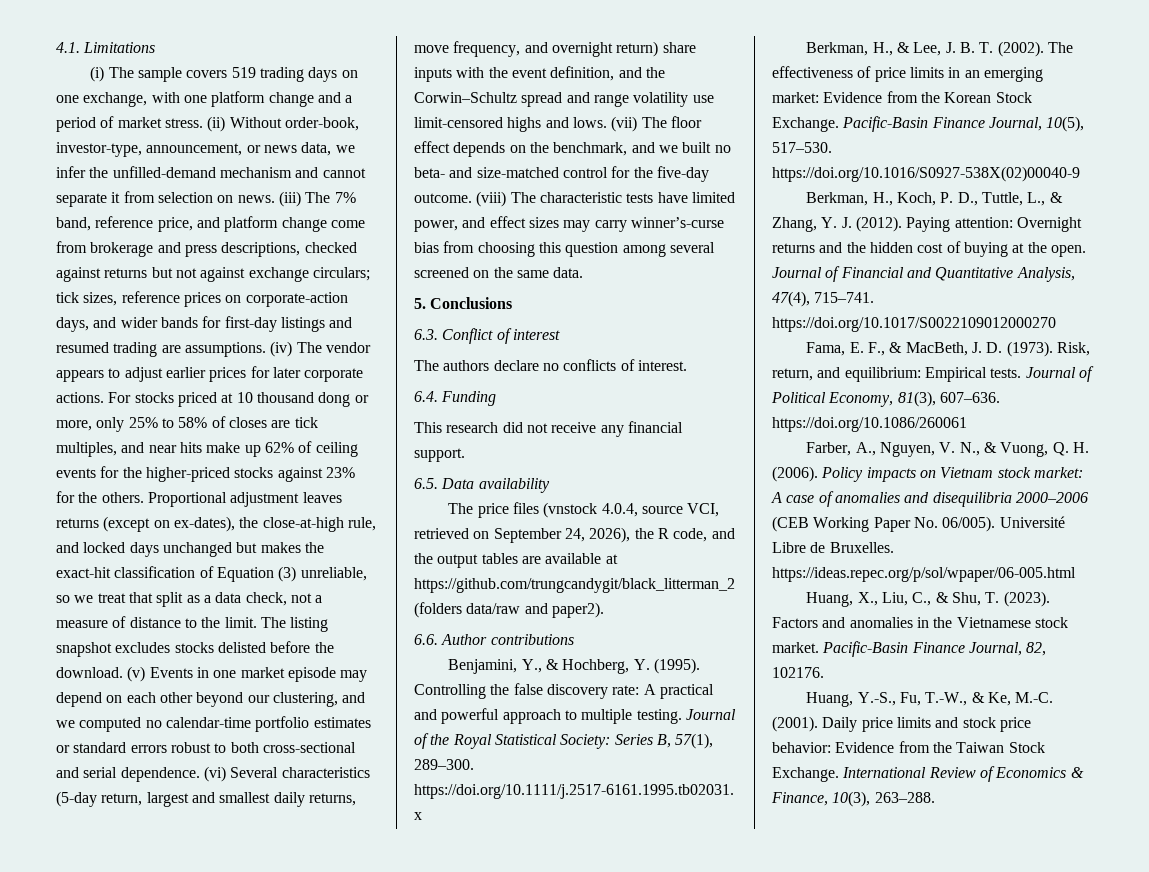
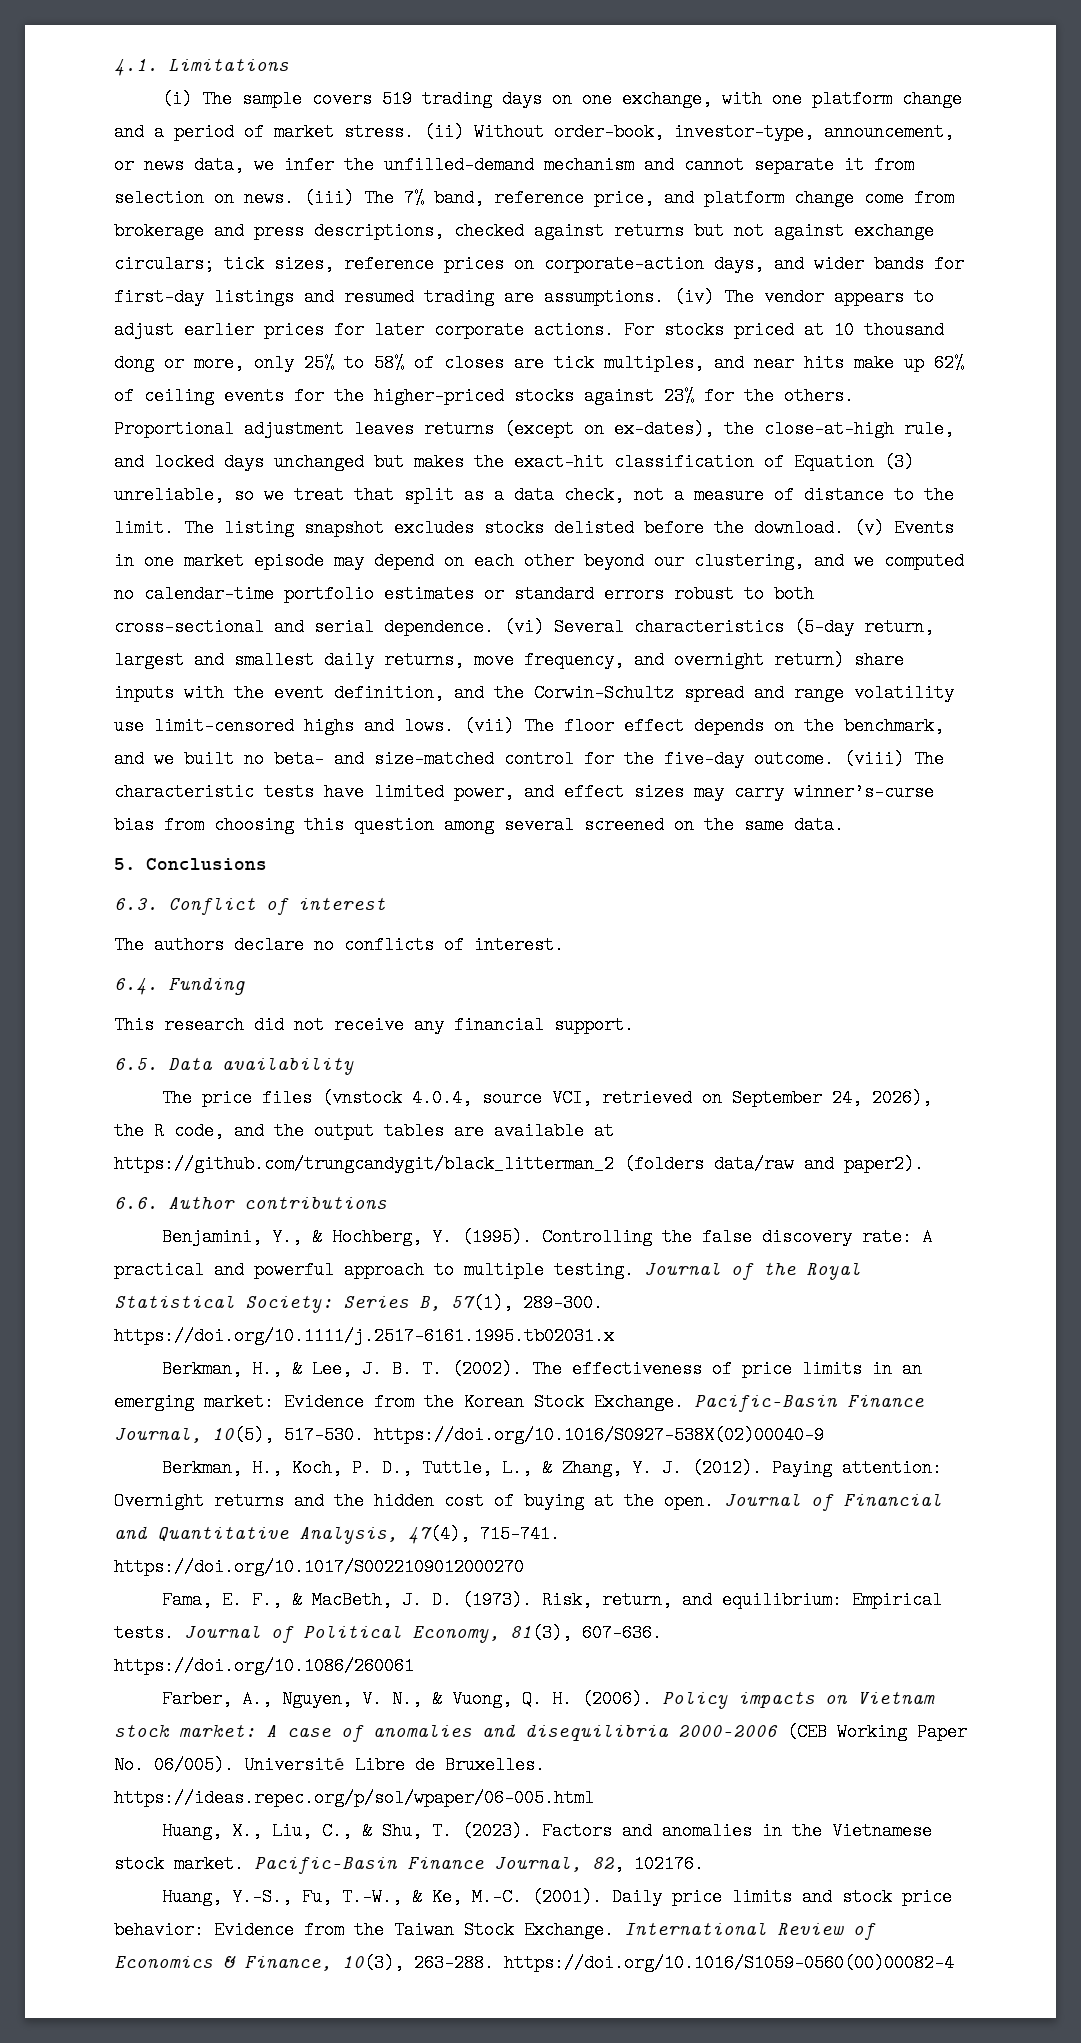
- International Review of Economics & Finance, 10(3), 263–288.
+ International Review of Economics & Finance, 10(3), 263–288. https://doi.org/10.1016/S1059-0560(00)00082-4

